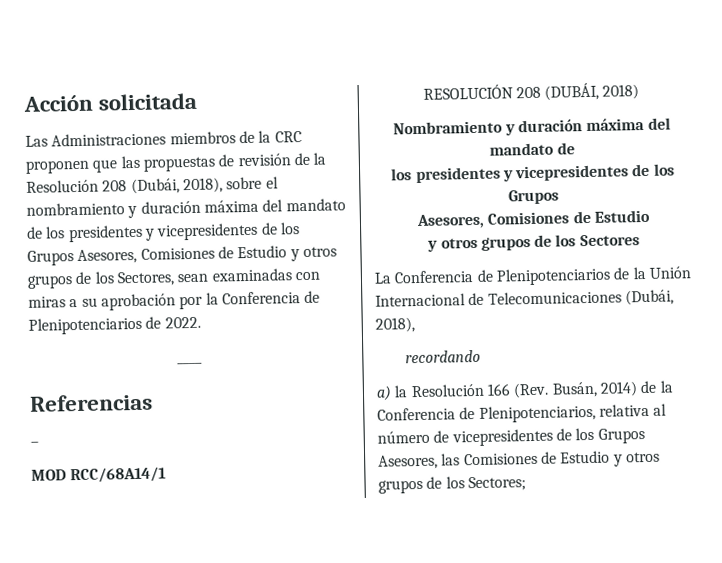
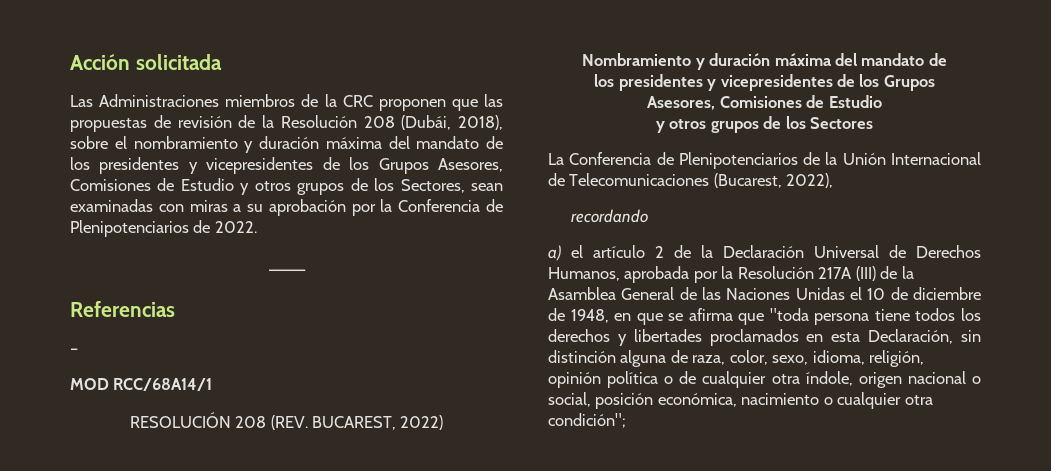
- RESOLUCIÓN 208 (DUBÁI, 2018)
+ RESOLUCIÓN 208 (REV. BUCAREST, 2022)
- La Conferencia de Plenipotenciarios de la Unión Internacional de Telecomunicaciones (Dubái, 2018),
+ La Conferencia de Plenipotenciarios de la Unión Internacional de Telecomunicaciones (Bucarest, 2022),
- a) la Resolución 166 (Rev. Busán, 2014) de la Conferencia de Plenipotenciarios, relativa al número de vicepresidentes de los Grupos Asesores, las Comisiones de Estudio y otros grupos de los Sectores;
+ a) el artículo 2 de la Declaración Universal de Derechos Humanos, aprobada por la Resolución 217A (III) de la Asamblea General de las Naciones Unidas el 10 de diciembre de 1948, en que se afirma que "toda persona tiene todos los derechos y libertades proclamados en esta Declaración, sin distinción alguna de raza, color, sexo, idioma, religión, opinión política o de cualquier otra índole, origen nacional o social, posición económica, nacimiento o cualquier otra condición";

